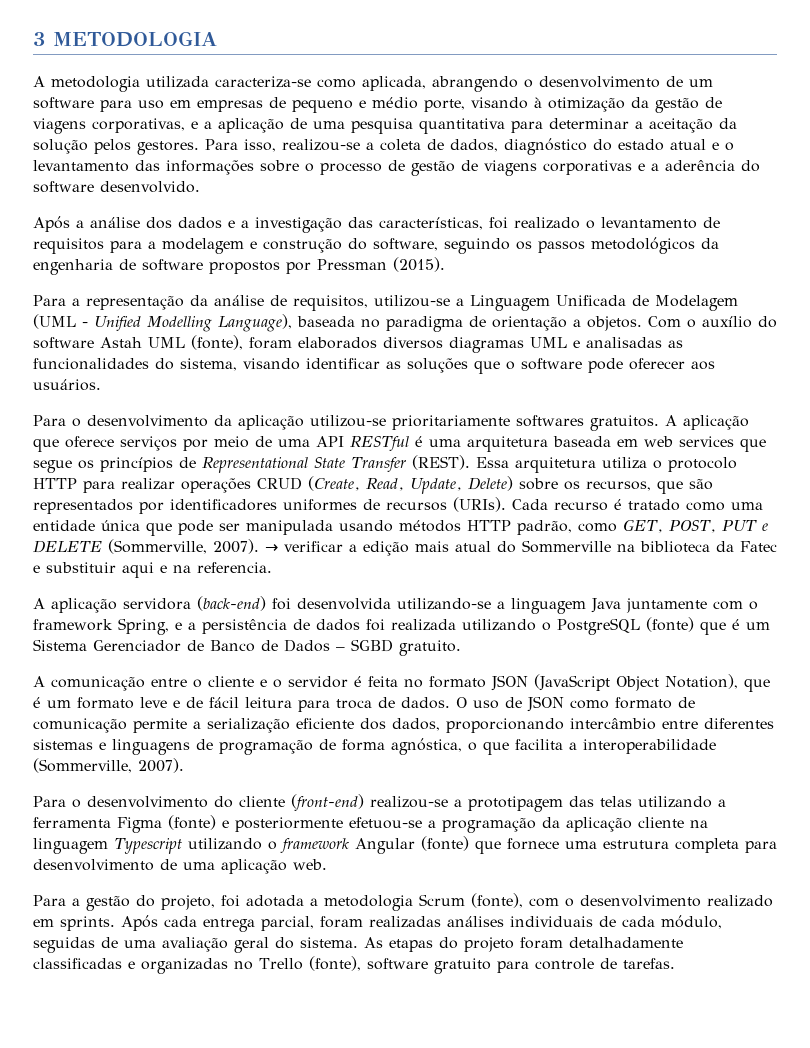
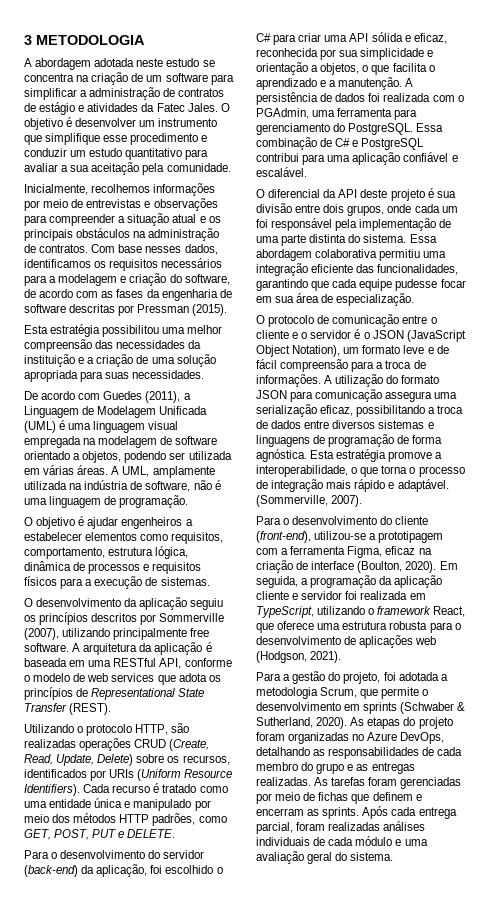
- A metodologia utilizada caracteriza-se como aplicada, abrangendo o desenvolvimento de um software para uso em empresas de pequeno e médio porte, visando à otimização da gestão de viagens corporativas, e a aplicação de uma pesquisa quantitativa para determinar a aceitação da solução pelos gestores. Para isso, realizou-se a coleta de dados, diagnóstico do estado atual e o levantamento das informações sobre o processo de gestão de viagens corporativas e a aderência do software desenvolvido.
- Após a análise dos dados e a investigação das características, foi realizado o levantamento de requisitos para a modelagem e construção do software, seguindo os passos metodológicos da engenharia de software propostos por Pressman (2015).
+ A abordagem adotada neste estudo se concentra na criação de um software para simplificar a administração de contratos de estágio e atividades da Fatec Jales. O objetivo é desenvolver um instrumento que simplifique esse procedimento e conduzir um estudo quantitativo para avaliar a sua aceitação pela comunidade.
+ Inicialmente, recolhemos informações por meio de entrevistas e observações para compreender a situação atual e os principais obstáculos na administração de contratos. Com base nesses dados, identificamos os requisitos necessários para a modelagem e criação do software, de acordo com as fases da engenharia de software descritas por Pressman (2015).
- Para a representação da análise de requisitos, utilizou-se a Linguagem Unificada de Modelagem (UML - Unified Modelling Language), baseada no paradigma de orientação a objetos. Com o auxílio do software Astah UML (fonte), foram elaborados diversos diagramas UML e analisadas as funcionalidades do sistema, visando identificar as soluções que o software pode oferecer aos usuários.
- Para o desenvolvimento da aplicação utilizou-se prioritariamente softwares gratuitos. A aplicação que oferece serviços por meio de uma API RESTful é uma arquitetura baseada em web services que segue os princípios de Representational State Transfer (REST). Essa arquitetura utiliza o protocolo HTTP para realizar operações CRUD (Create, Read, Update, Delete) sobre os recursos, que são representados por identificadores uniformes de recursos (URIs).
+ Esta estratégia possibilitou uma melhor compreensão das necessidades da instituição e a criação de uma solução apropriada para suas necessidades.
+ De acordo com Guedes (2011), a Linguagem de Modelagem Unificada (UML) é uma linguagem visual empregada na modelagem de software orientado a objetos, podendo ser utilizada em várias áreas. A UML, amplamente utilizada na indústria de software, não é uma linguagem de programação.
+ O objetivo é ajudar engenheiros a estabelecer elementos como requisitos, comportamento, estrutura lógica, dinâmica de processos e requisitos físicos para a execução de sistemas.
+ O desenvolvimento da aplicação seguiu os princípios descritos por Sommerville (2007), utilizando principalmente free software. A arquitetura da aplicação é baseada em uma RESTful API, conforme o modelo de web services que adota os princípios de Representational State Transfer (REST).
+ Utilizando o protocolo HTTP, são realizadas operações CRUD (Create, Read, Update, Delete) sobre os recursos, identificados por URIs (Uniform Resource Identifiers).
- Cada recurso é tratado como uma entidade única que pode ser manipulada usando métodos HTTP padrão, como GET, POST, PUT e DELETE (Sommerville, 2007). → verificar a edição mais atual do Sommerville na biblioteca da Fatec e substituir aqui e na referencia.
- A aplicação servidora (back-end) foi desenvolvida utilizando-se a linguagem Java juntamente com o framework Spring, e a persistência de dados foi realizada utilizando o PostgreSQL (fonte) que é um Sistema Gerenciador de Banco de Dados – SGBD gratuito.
- A comunicação entre o cliente e o servidor é feita no formato JSON (JavaScript Object Notation), que é um formato leve e de fácil leitura para troca de dados. O uso de JSON como formato de comunicação permite a serialização eficiente dos dados, proporcionando intercâmbio entre diferentes sistemas e linguagens de programação de forma agnóstica, o que facilita a interoperabilidade (Sommerville, 2007).
+ Cada recurso é tratado como uma entidade única e manipulado por meio dos métodos HTTP padrões, como GET, POST, PUT e DELETE.
+ Para o desenvolvimento do servidor (back-end) da aplicação, foi escolhido o C# para criar uma API sólida e eficaz, reconhecida por sua simplicidade e orientação a objetos, o que facilita o aprendizado e a manutenção. A persistência de dados foi realizada com o PGAdmin, uma ferramenta para gerenciamento do PostgreSQL. Essa combinação de C# e PostgreSQL contribui para uma aplicação confiável e escalável.
+ O diferencial da API deste projeto é sua divisão entre dois grupos, onde cada um foi responsável pela implementação de uma parte distinta do sistema. Essa abordagem colaborativa permitiu uma integração eficiente das funcionalidades, garantindo que cada equipe pudesse focar em sua área de especialização.
+ O protocolo de comunicação entre o cliente e o servidor é o JSON (JavaScript Object Notation), um formato leve e de fácil compreensão para a troca de informações. A utilização do formato JSON para comunicação assegura uma serialização eficaz, possibilitando a troca de dados entre diversos sistemas e linguagens de programação de forma agnóstica. Esta estratégia promove a interoperabilidade, o que torna o processo de integração mais rápido e adaptável. (Sommerville, 2007).
- Para o desenvolvimento do cliente (front-end) realizou-se a prototipagem das telas utilizando a ferramenta Figma (fonte) e posteriormente efetuou-se a programação da aplicação cliente na linguagem Typescript utilizando o framework Angular (fonte) que fornece uma estrutura completa para desenvolvimento de uma aplicação web.
+ Para o desenvolvimento do cliente (front-end), utilizou-se a prototipagem com a ferramenta Figma, eficaz na criação de interface (Boulton, 2020). Em seguida, a programação da aplicação cliente e servidor foi realizada em TypeScript, utilizando o framework React, que oferece uma estrutura robusta para o desenvolvimento de aplicações web (Hodgson, 2021).
- Para a gestão do projeto, foi adotada a metodologia Scrum (fonte), com o desenvolvimento realizado em sprints.
+ Para a gestão do projeto, foi adotada a metodologia Scrum, que permite o desenvolvimento em sprints (Schwaber & Sutherland, 2020). As etapas do projeto foram organizadas no Azure DevOps, detalhando as responsabilidades de cada membro do grupo e as entregas realizadas. As tarefas foram gerenciadas por meio de fichas que definem e encerram as sprints.
- Após cada entrega parcial, foram realizadas análises individuais de cada módulo, seguidas de uma avaliação geral do sistema. As etapas do projeto foram detalhadamente classificadas e organizadas no Trello (fonte), software gratuito para controle de tarefas.
+ Após cada entrega parcial, foram realizadas análises individuais de cada módulo e uma avaliação geral do sistema.

